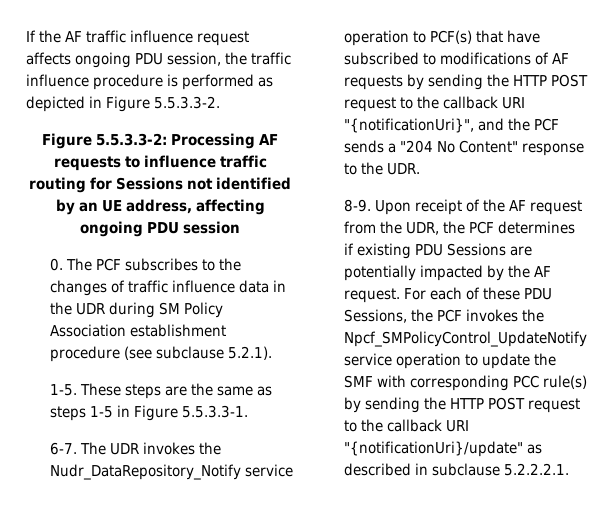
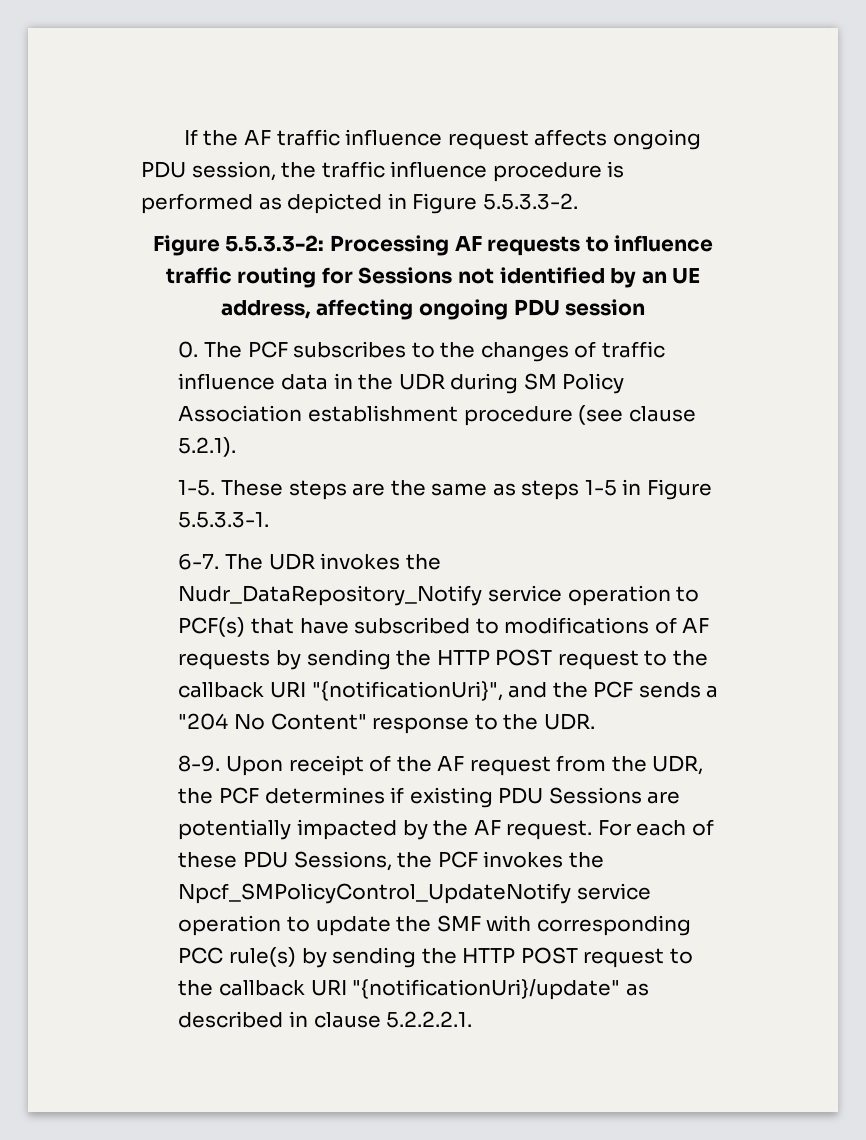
- 0. The PCF subscribes to the changes of traffic influence data in the UDR during SM Policy Association establishment procedure (see subclause 5.2.1).
+ 0. The PCF subscribes to the changes of traffic influence data in the UDR during SM Policy Association establishment procedure (see clause 5.2.1).
- For each of these PDU Sessions, the PCF invokes the Npcf_SMPolicyControl_UpdateNotify service operation to update the SMF with corresponding PCC rule(s) by sending the HTTP POST request to the callback URI "{notificationUri}/update" as described in subclause 5.2.2.2.1.
+ For each of these PDU Sessions, the PCF invokes the Npcf_SMPolicyControl_UpdateNotify service operation to update the SMF with corresponding PCC rule(s) by sending the HTTP POST request to the callback URI "{notificationUri}/update" as described in clause 5.2.2.2.1.

